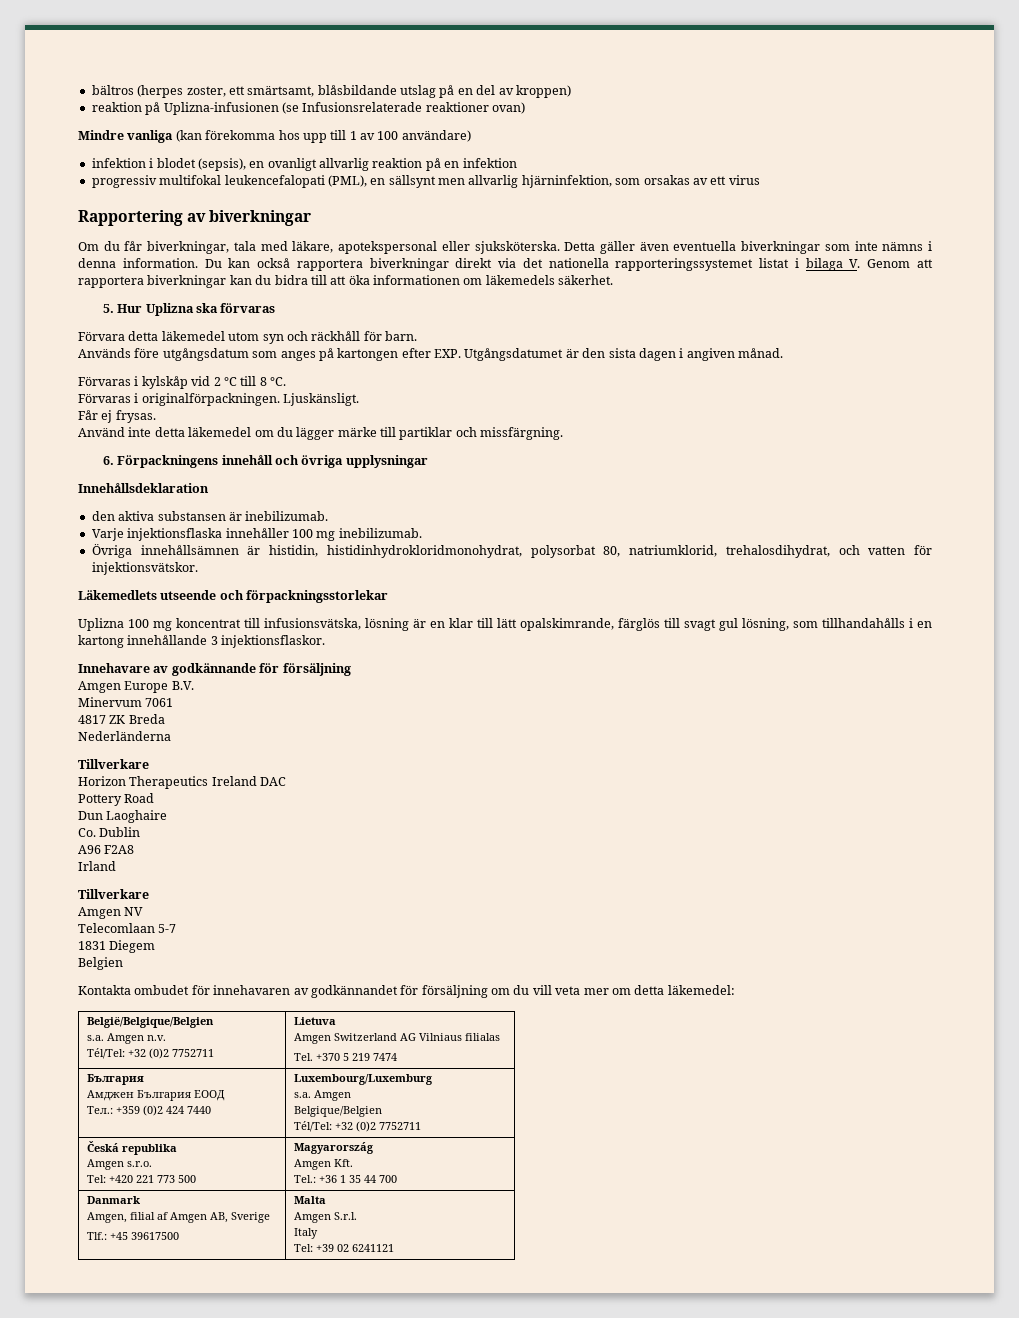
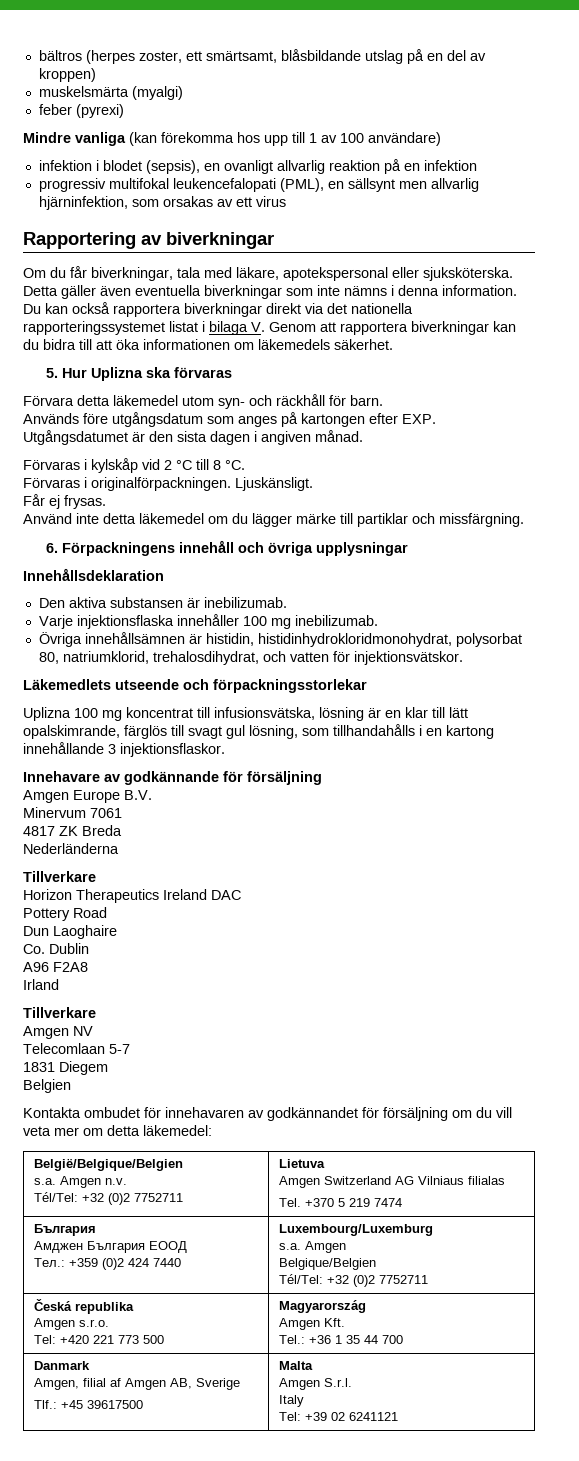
- reaktion på Uplizna-infusionen (se Infusionsrelaterade reaktioner ovan)
+ muskelsmärta (myalgi)
+ feber (pyrexi)
- Förvara detta läkemedel utom syn och räckhåll för barn.
+ Förvara detta läkemedel utom syn- och räckhåll för barn.
- den aktiva substansen är inebilizumab.
+ Den aktiva substansen är inebilizumab.

